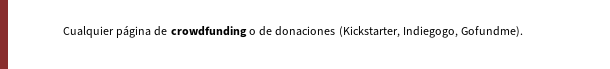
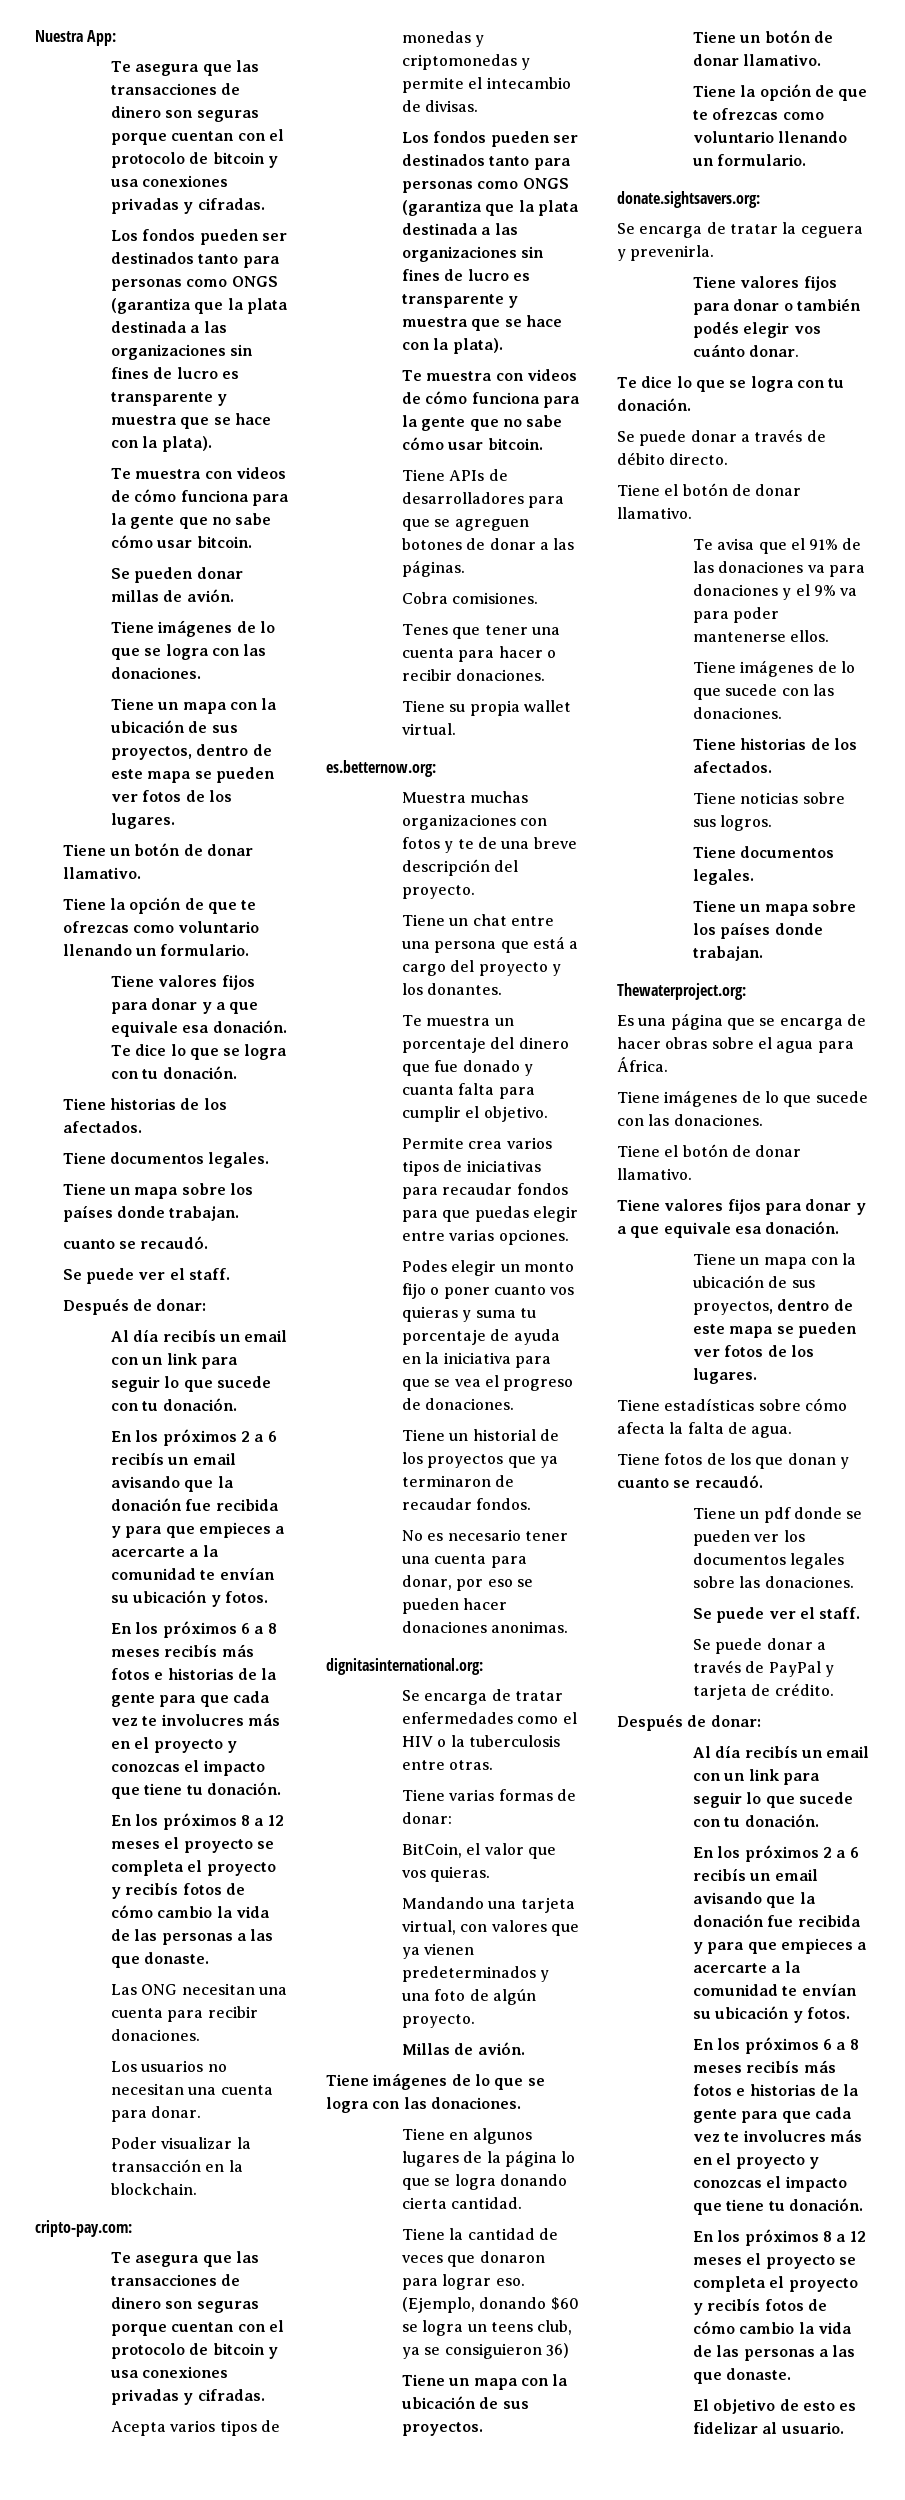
- Cualquier página de crowdfunding o de donaciones (Kickstarter, Indiegogo, Gofundme).
+ Nuestra App:
+ Te asegura que las transacciones de dinero son seguras porque cuentan con el protocolo de bitcoin y usa conexiones privadas y cifradas.
+ Los fondos pueden ser destinados tanto para personas como ONGS (garantiza que la plata destinada a las organizaciones sin fines de lucro es transparente y muestra que se hace con la plata).
+ Te muestra con videos de cómo funciona para la gente que no sabe cómo usar bitcoin.
+ Se pueden donar millas de avión.
+ Tiene imágenes de lo que se logra con las donaciones.
+ Tiene un mapa con la ubicación de sus proyectos, dentro de este mapa se pueden ver fotos de los lugares.
+ Tiene un botón de donar llamativo.
+ Tiene la opción de que te ofrezcas como voluntario llenando un formulario.
+ Tiene valores fijos para donar y a que equivale esa donación. Te dice lo que se logra con tu donación.
+ Tiene historias de los afectados.
+ Tiene documentos legales.
+ Tiene un mapa sobre los países donde trabajan.
+ cuanto se recaudó.
+ Se puede ver el staff.
+ Después de donar:
+ Al día recibís un email con un link para seguir lo que sucede con tu donación.
+ En los próximos 2 a 6 recibís un email avisando que la donación fue recibida y para que empieces a acercarte a la comunidad te envían su ubicación y fotos.
+ En los próximos 6 a 8 meses recibís más fotos e historias de la gente para que cada vez te involucres más en el proyecto y conozcas el impacto que tiene tu donación.
+ En los próximos 8 a 12 meses el proyecto se completa el proyecto y recibís fotos de cómo cambio la vida de las personas a las que donaste.
+ Las ONG necesitan una cuenta para recibir donaciones.
+ Los usuarios no necesitan una cuenta para donar.
+ Poder visualizar la transacción en la blockchain.
+ cripto-pay.com:
+ Te asegura que las transacciones de dinero son seguras porque cuentan con el protocolo de bitcoin y usa conexiones privadas y cifradas.
+ Acepta varios tipos de monedas y criptomonedas y permite el intecambio de divisas.
+ Los fondos pueden ser destinados tanto para personas como ONGS (garantiza que la plata destinada a las organizaciones sin fines de lucro es transparente y muestra que se hace con la plata).
+ Te muestra con videos de cómo funciona para la gente que no sabe cómo usar bitcoin.
+ Tiene APIs de desarrolladores para que se agreguen botones de donar a las páginas.
+ Cobra comisiones.
+ Tenes que tener una cuenta para hacer o recibir donaciones.
+ Tiene su propia wallet virtual.
+ es.betternow.org:
+ Muestra muchas organizaciones con fotos y te de una breve descripción del proyecto.
+ Tiene un chat entre una persona que está a cargo del proyecto y los donantes.
+ Te muestra un porcentaje del dinero que fue donado y cuanta falta para cumplir el objetivo.
+ Permite crea varios tipos de iniciativas para recaudar fondos para que puedas elegir entre varias opciones.
+ Podes elegir un monto fijo o poner cuanto vos quieras y suma tu porcentaje de ayuda en la iniciativa para que se vea el progreso de donaciones.
+ Tiene un historial de los proyectos que ya terminaron de recaudar fondos.
+ No es necesario tener una cuenta para donar, por eso se pueden hacer donaciones anonimas.
+ dignitasinternational.org:
+ Se encarga de tratar enfermedades como el HIV o la tuberculosis entre otras.
+ Tiene varias formas de donar:
+ BitCoin, el valor que vos quieras.
+ Mandando una tarjeta virtual, con valores que ya vienen predeterminados y una foto de algún proyecto.
+ Millas de avión.
+ Tiene imágenes de lo que se logra con las donaciones.
+ Tiene en algunos lugares de la página lo que se logra donando cierta cantidad.
+ Tiene la cantidad de veces que donaron para lograr eso. (Ejemplo, donando $60 se logra un teens club, ya se consiguieron 36)
+ Tiene un mapa con la ubicación de sus proyectos.
+ Tiene un botón de donar llamativo.
+ Tiene la opción de que te ofrezcas como voluntario llenando un formulario.
+ donate.sightsavers.org:
+ Se encarga de tratar la ceguera y prevenirla.
+ Tiene valores fijos para donar o también podés elegir vos cuánto donar.
+ Te dice lo que se logra con tu donación.
+ Se puede donar a través de débito directo.
+ Tiene el botón de donar llamativo.
+ Te avisa que el 91% de las donaciones va para donaciones y el 9% va para poder mantenerse ellos.
+ Tiene imágenes de lo que sucede con las donaciones.
+ Tiene historias de los afectados.
+ Tiene noticias sobre sus logros.
+ Tiene documentos legales.
+ Tiene un mapa sobre los países donde trabajan.
+ Thewaterproject.org:
+ Es una página que se encarga de hacer obras sobre el agua para África.
+ Tiene imágenes de lo que sucede con las donaciones.
+ Tiene el botón de donar llamativo.
+ Tiene valores fijos para donar y a que equivale esa donación.
+ Tiene un mapa con la ubicación de sus proyectos, dentro de este mapa se pueden ver fotos de los lugares.
+ Tiene estadísticas sobre cómo afecta la falta de agua.
+ Tiene fotos de los que donan y cuanto se recaudó.
+ Tiene un pdf donde se pueden ver los documentos legales sobre las donaciones.
+ Se puede ver el staff.
+ Se puede donar a través de PayPal y tarjeta de crédito.
+ Después de donar:
+ Al día recibís un email con un link para seguir lo que sucede con tu donación.
+ En los próximos 2 a 6 recibís un email avisando que la donación fue recibida y para que empieces a acercarte a la comunidad te envían su ubicación y fotos.
+ En los próximos 6 a 8 meses recibís más fotos e historias de la gente para que cada vez te involucres más en el proyecto y conozcas el impacto que tiene tu donación.
+ En los próximos 8 a 12 meses el proyecto se completa el proyecto y recibís fotos de cómo cambio la vida de las personas a las que donaste.
+ El objetivo de esto es fidelizar al usuario.

